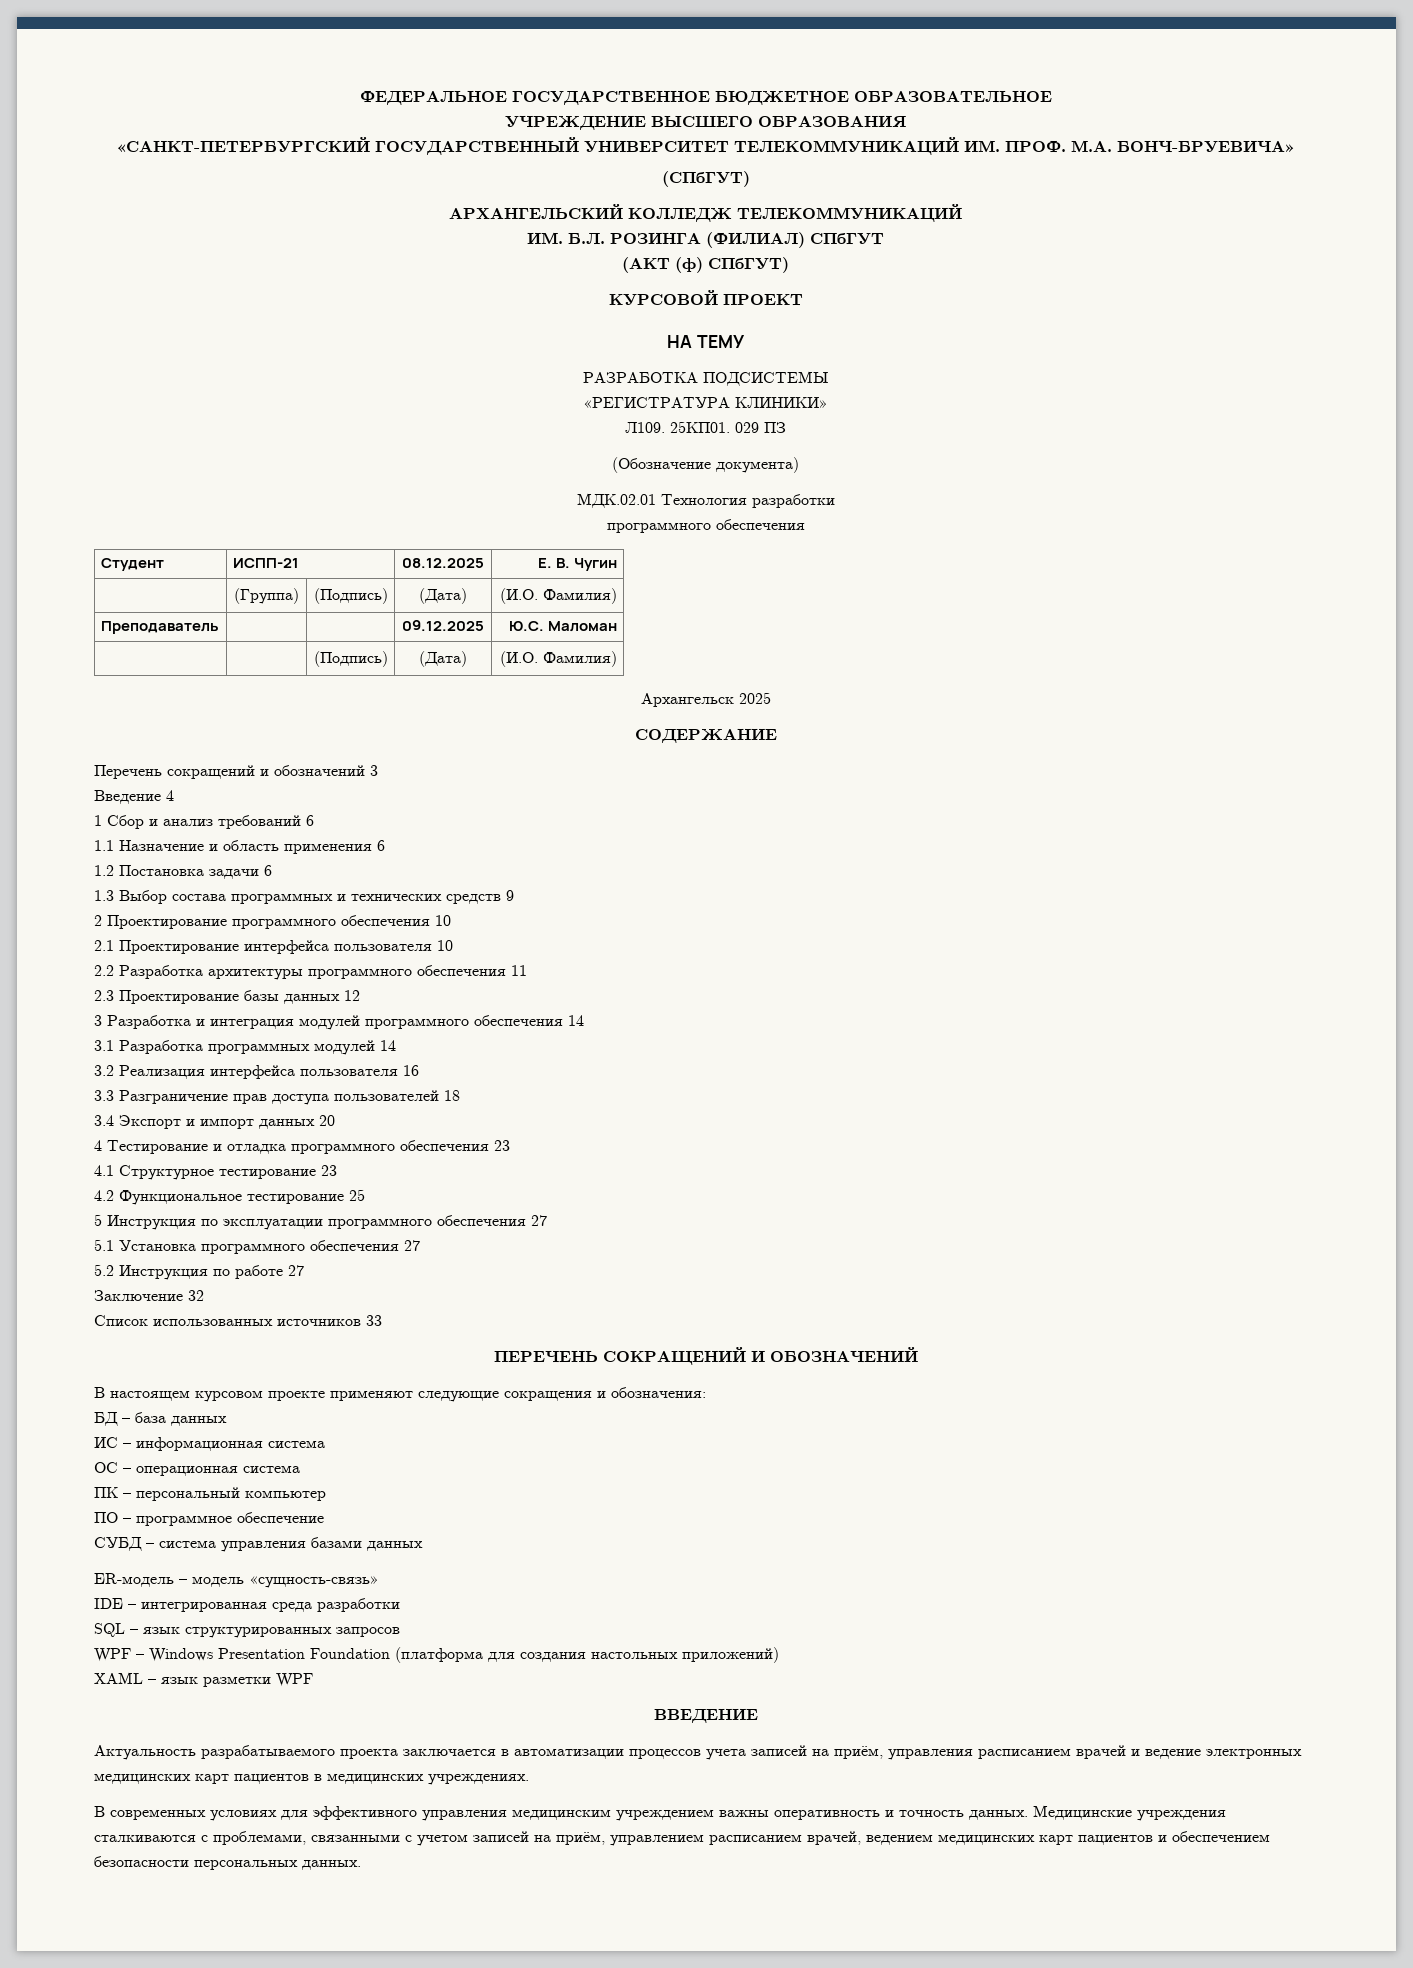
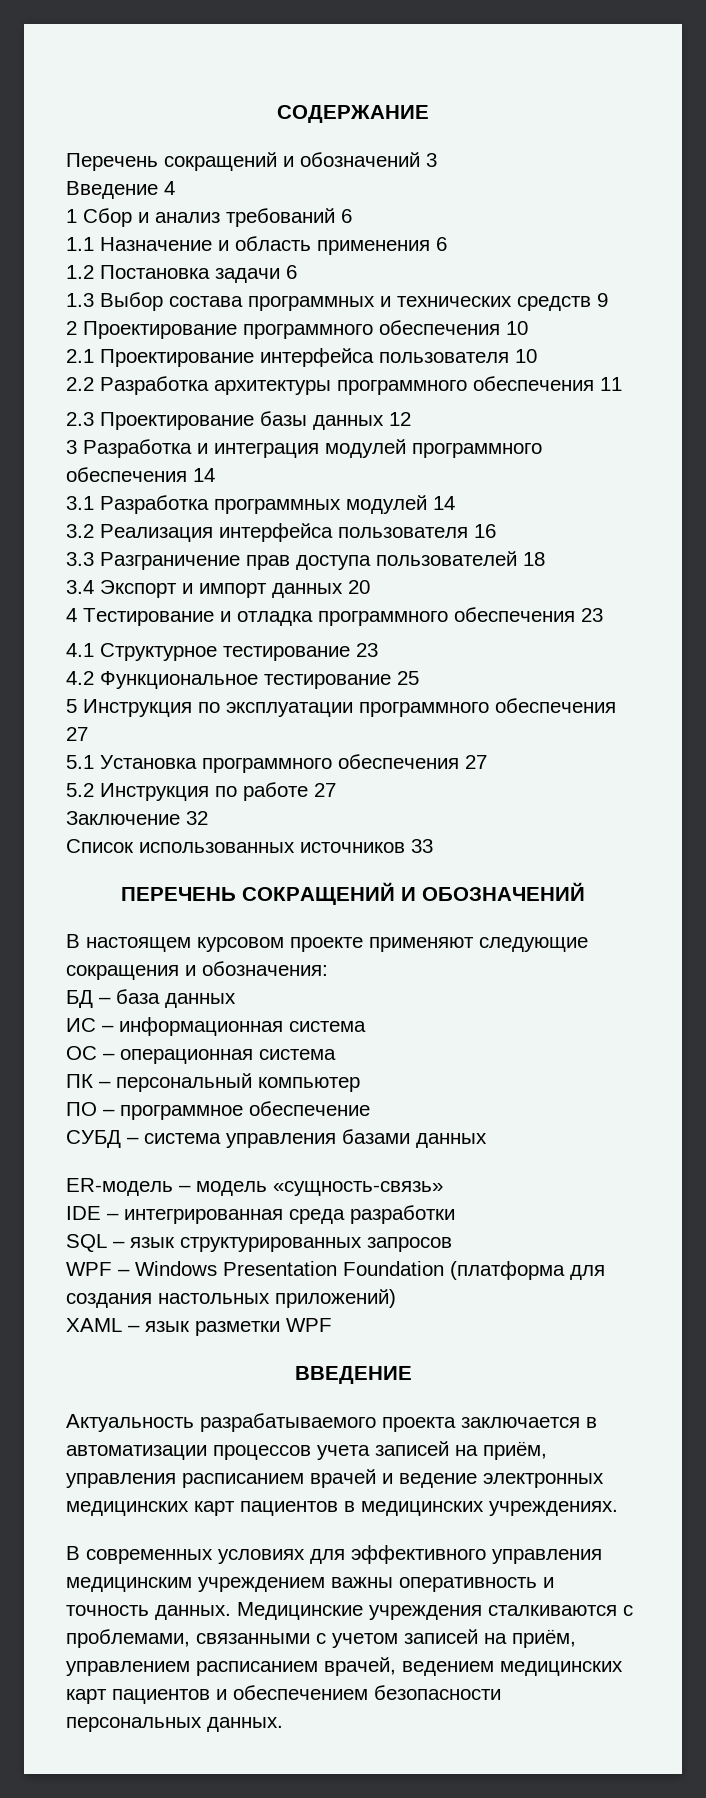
- ФЕДЕРАЛЬНОЕ ГОСУДАРСТВЕННОЕ БЮДЖЕТНОЕ ОБРАЗОВАТЕЛЬНОЕ
- УЧРЕЖДЕНИЕ ВЫСШЕГО ОБРАЗОВАНИЯ
- «САНКТ-ПЕТЕРБУРГСКИЙ ГОСУДАРСТВЕННЫЙ УНИВЕРСИТЕТ ТЕЛЕКОММУНИКАЦИЙ ИМ. ПРОФ. М.А. БОНЧ-БРУЕВИЧА»
- (СПбГУТ)
- АРХАНГЕЛЬСКИЙ КОЛЛЕДЖ ТЕЛЕКОММУНИКАЦИЙ
- ИМ. Б.Л. РОЗИНГА (ФИЛИАЛ) СПбГУТ
- (АКТ (ф) СПбГУТ)
- КУРСОВОЙ ПРОЕКТ
- НА ТЕМУ
- РАЗРАБОТКА ПОДСИСТЕМЫ
- «РЕГИСТРАТУРА КЛИНИКИ»
- Л109. 25КП01. 029 ПЗ
- (Обозначение документа)
- МДК.02.01 Технология разработки
- программного обеспечения
- Студент | ИСПП-21 | 08.12.2025 | Е. В. Чугин
- | (Группа) | (Подпись) | (Дата) | (И.О. Фамилия)
- Преподаватель | | | 09.12.2025 | Ю.С. Маломан
- | | (Подпись) | (Дата) | (И.О. Фамилия)
- Архангельск 2025

